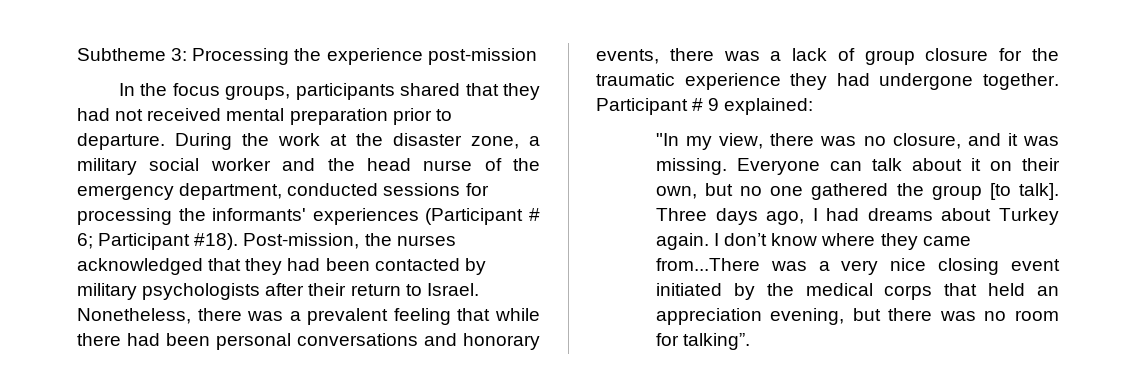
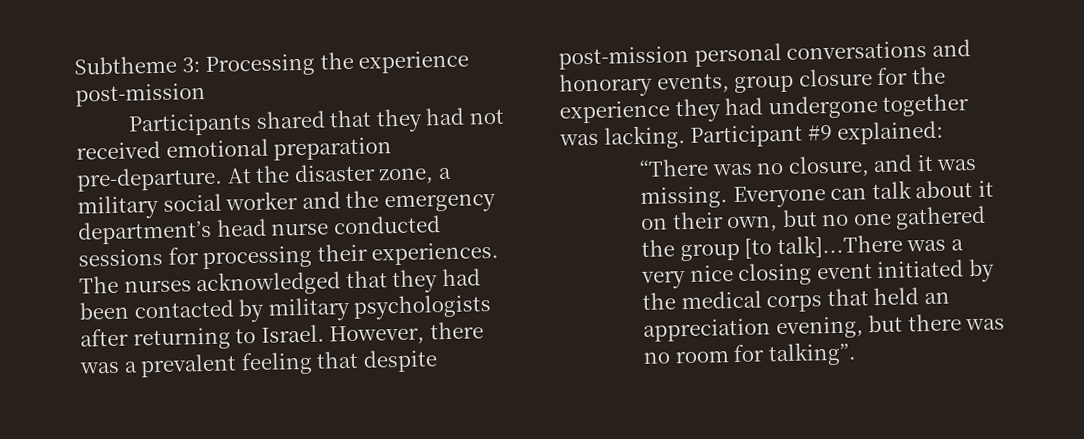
- In the focus groups, participants shared that they had not received mental preparation prior to departure. During the work at the disaster zone, a military social worker and the head nurse of the emergency department, conducted sessions for processing the informants' experiences (Participant # 6; Participant #18). Post-mission, the nurses acknowledged that they had been contacted by military psychologists after their return to Israel.
+ Participants shared that they had not received emotional preparation pre-departure. At the disaster zone, a military social worker and the emergency department’s head nurse conducted sessions for processing their experiences. The nurses acknowledged that they had been contacted by military psychologists after returning to Israel.
- Nonetheless, there was a prevalent feeling that while there had been personal conversations and honorary events, there was a lack of group closure for the traumatic experience they had undergone together. Participant # 9 explained:
- "In my view, there was no closure, and it was missing.
+ However, there was a prevalent feeling that despite post-mission personal conversations and honorary events, group closure for the experience they had undergone together was lacking. Participant #9 explained:
+ “There was no closure, and it was missing.
- Everyone can talk about it on their own, but no one gathered the group [to talk]. Three days ago, I had dreams about Turkey again. I don’t know where they came from...There was a very nice closing event initiated by the medical corps that held an appreciation evening, but there was no room for talking”.
+ Everyone can talk about it on their own, but no one gathered the group [to talk]...There was a very nice closing event initiated by the medical corps that held an appreciation evening, but there was no room for talking”.

